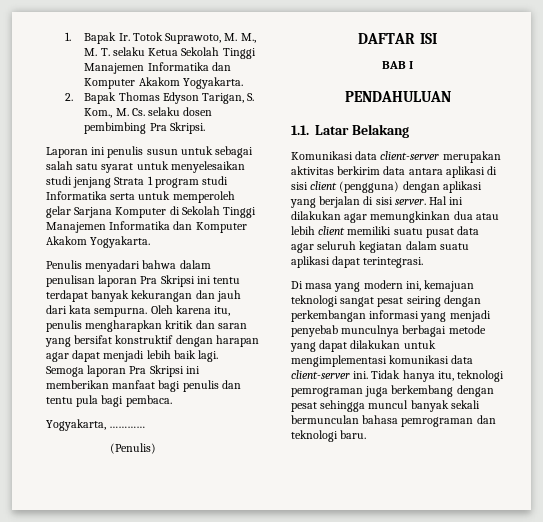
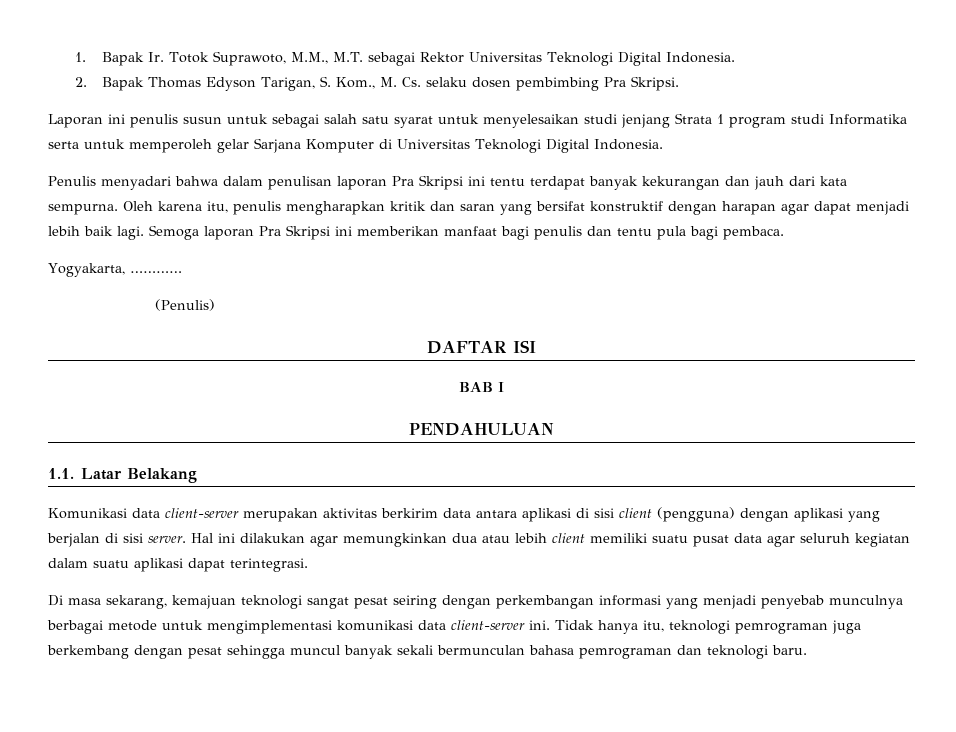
- 1. Bapak Ir. Totok Suprawoto, M. M., M. T. selaku Ketua Sekolah Tinggi Manajemen Informatika dan Komputer Akakom Yogyakarta.
+ 1. Bapak Ir. Totok Suprawoto, M.M., M.T. sebagai Rektor Universitas Teknologi Digital Indonesia.
- Laporan ini penulis susun untuk sebagai salah satu syarat untuk menyelesaikan studi jenjang Strata 1 program studi Informatika serta untuk memperoleh gelar Sarjana Komputer di Sekolah Tinggi Manajemen Informatika dan Komputer Akakom Yogyakarta.
+ Laporan ini penulis susun untuk sebagai salah satu syarat untuk menyelesaikan studi jenjang Strata 1 program studi Informatika serta untuk memperoleh gelar Sarjana Komputer di Universitas Teknologi Digital Indonesia.
- Di masa yang modern ini, kemajuan teknologi sangat pesat seiring dengan perkembangan informasi yang menjadi penyebab munculnya berbagai metode yang dapat dilakukan untuk mengimplementasi komunikasi data client-server ini.
+ Di masa sekarang, kemajuan teknologi sangat pesat seiring dengan perkembangan informasi yang menjadi penyebab munculnya berbagai metode untuk mengimplementasi komunikasi data client-server ini.

